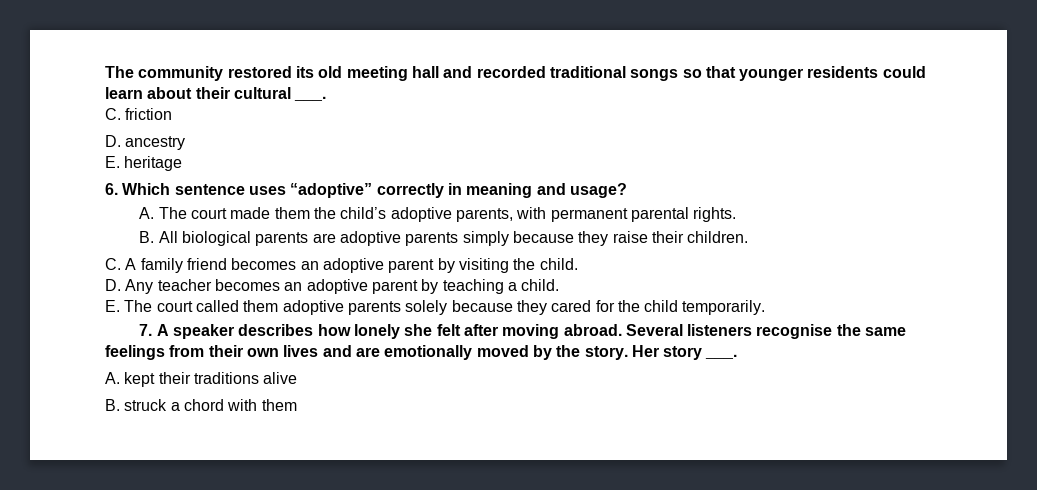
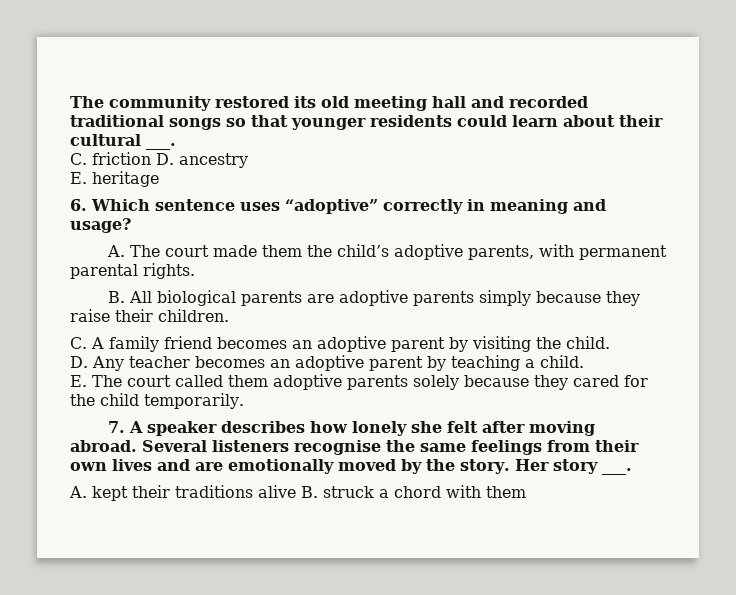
- C. friction
- D. ancestry
+ C. friction D. ancestry
- A. kept their traditions alive
- B. struck a chord with them
+ A. kept their traditions alive B. struck a chord with them

